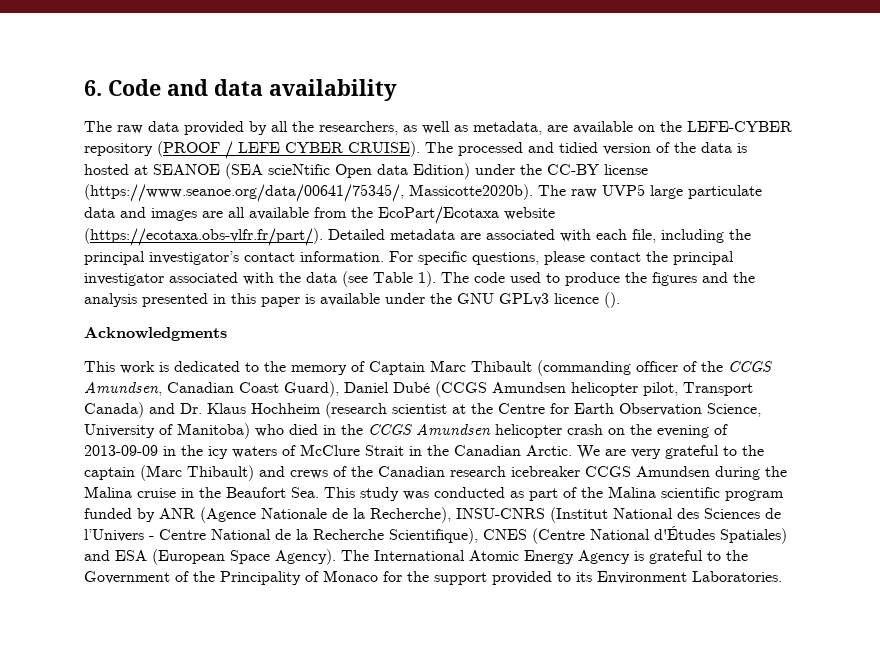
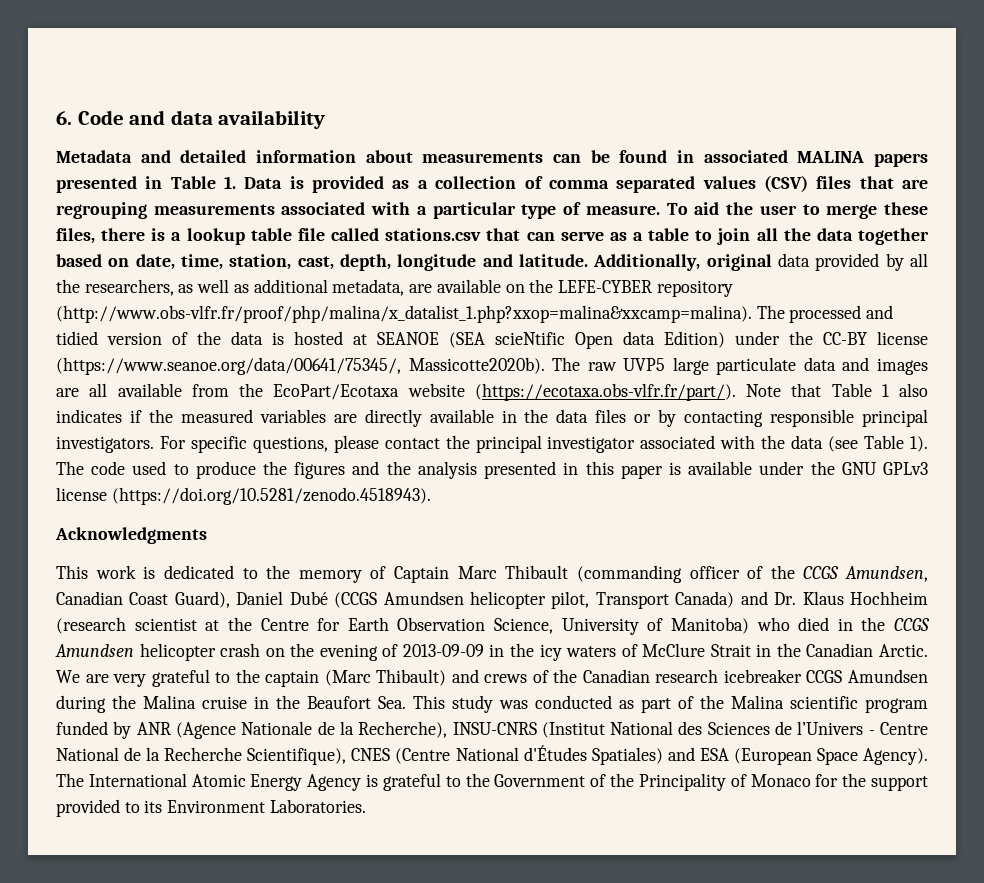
- The raw data provided by all the researchers, as well as metadata, are available on the LEFE-CYBER repository (PROOF / LEFE CYBER CRUISE). The processed and tidied version of the data is hosted at SEANOE (SEA scieNtific Open data Edition) under the CC-BY license (https://www.seanoe.org/data/00641/75345/, Massicotte2020b).
+ Metadata and detailed information about measurements can be found in associated MALINA papers presented in Table 1. Data is provided as a collection of comma separated values (CSV) files that are regrouping measurements associated with a particular type of measure. To aid the user to merge these files, there is a lookup table file called stations.csv that can serve as a table to join all the data together based on date, time, station, cast, depth, longitude and latitude. Additionally, original data provided by all the researchers, as well as additional metadata, are available on the LEFE-CYBER repository (http://www.obs-vlfr.fr/proof/php/malina/x_datalist_1.php?xxop=malina&xxcamp=malina). The processed and tidied version of the data is hosted at SEANOE (SEA scieNtific Open data Edition) under the CC-BY license (https://www.seanoe.org/data/00641/75345/, Massicotte2020b).
- The raw UVP5 large particulate data and images are all available from the EcoPart/Ecotaxa website (https://ecotaxa.obs-vlfr.fr/part/). Detailed metadata are associated with each file, including the principal investigator’s contact information.
+ The raw UVP5 large particulate data and images are all available from the EcoPart/Ecotaxa website (https://ecotaxa.obs-vlfr.fr/part/). Note that Table 1 also indicates if the measured variables are directly available in the data files or by contacting responsible principal investigators.
- The code used to produce the figures and the analysis presented in this paper is available under the GNU GPLv3 licence ().
+ The code used to produce the figures and the analysis presented in this paper is available under the GNU GPLv3 license (https://doi.org/10.5281/zenodo.4518943).

